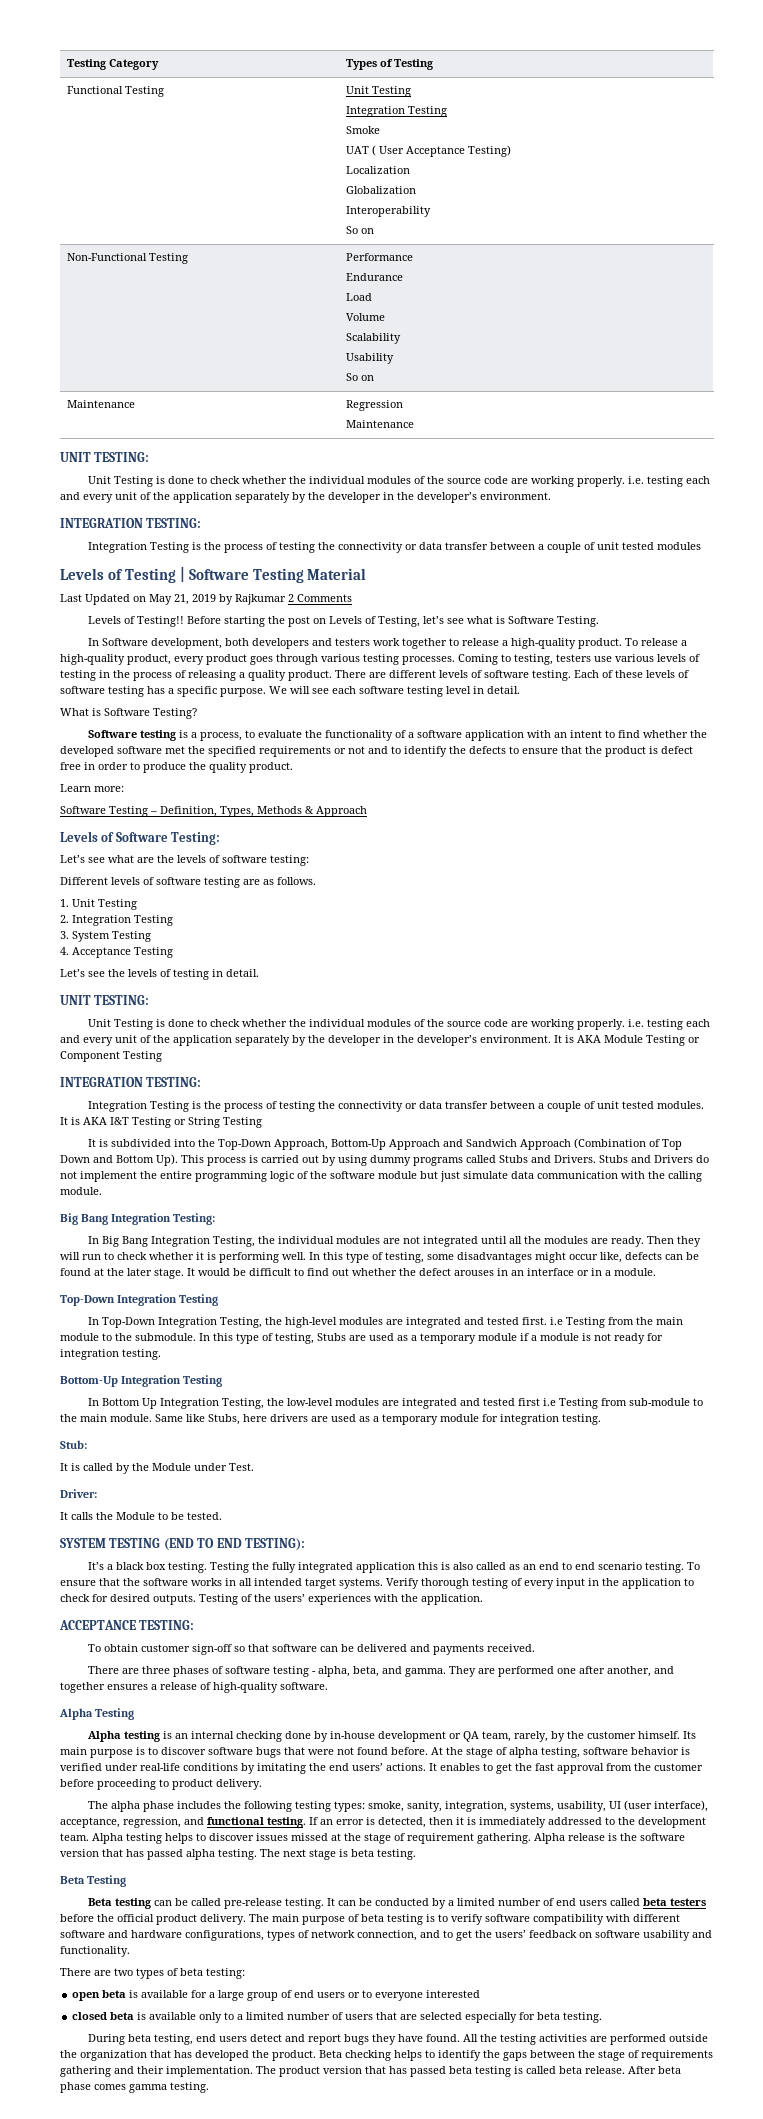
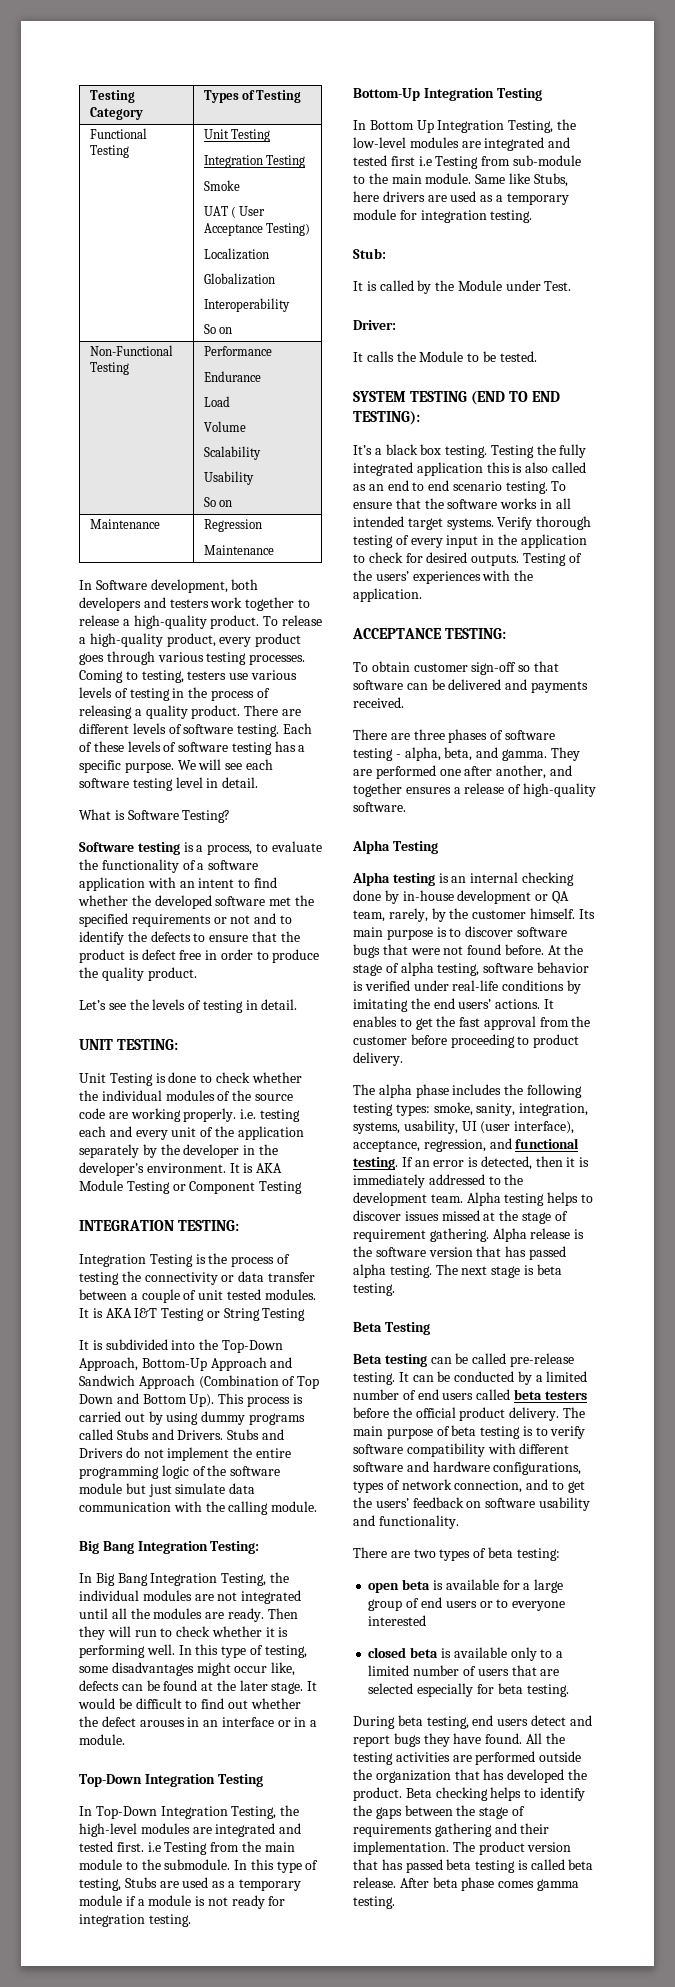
  Maintenance | Regression
  Maintenance
- UNIT TESTING:
- Unit Testing is done to check whether the individual modules of the source code are working properly. i.e. testing each and every unit of the application separately by the developer in the developer’s environment.
- INTEGRATION TESTING:
- Integration Testing is the process of testing the connectivity or data transfer between a couple of unit tested modules
- Levels of Testing | Software Testing Material
- Last Updated on May 21, 2019 by Rajkumar 2 Comments
- Levels of Testing!! Before starting the post on Levels of Testing, let’s see what is Software Testing.
- Learn more:
- Software Testing – Definition, Types, Methods & Approach
- Levels of Software Testing:
- Let’s see what are the levels of software testing:
- Different levels of software testing are as follows.
- 1. Unit Testing
- 2. Integration Testing
- 3. System Testing
- 4. Acceptance Testing

